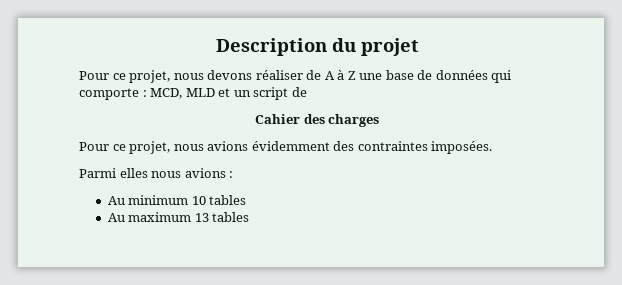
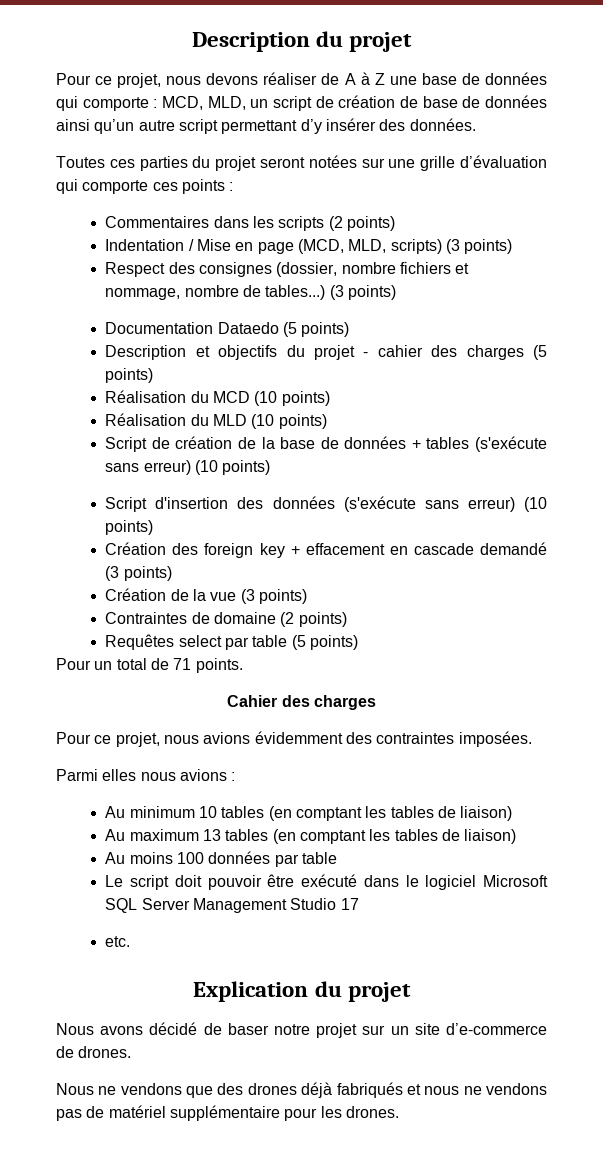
- Pour ce projet, nous devons réaliser de A à Z une base de données qui comporte : MCD, MLD et un script de
+ Pour ce projet, nous devons réaliser de A à Z une base de données qui comporte : MCD, MLD, un script de création de base de données ainsi qu’un autre script permettant d’y insérer des données.
+ Toutes ces parties du projet seront notées sur une grille d’évaluation qui comporte ces points :
+ Commentaires dans les scripts (2 points)
+ Indentation / Mise en page (MCD, MLD, scripts) (3 points)
+ Respect des consignes (dossier, nombre fichiers et nommage, nombre de tables...) (3 points)
+ Documentation Dataedo (5 points)
+ Description et objectifs du projet - cahier des charges (5 points)
+ Réalisation du MCD (10 points)
+ Réalisation du MLD (10 points)
+ Script de création de la base de données + tables (s'exécute sans erreur) (10 points)
+ Script d'insertion des données (s'exécute sans erreur) (10 points)
+ Création des foreign key + effacement en cascade demandé (3 points)
+ Création de la vue (3 points)
+ Contraintes de domaine (2 points)
+ Requêtes select par table (5 points)
+ Pour un total de 71 points.
- Au minimum 10 tables
- Au maximum 13 tables
+ Au minimum 10 tables (en comptant les tables de liaison)
+ Au maximum 13 tables (en comptant les tables de liaison)
+ Au moins 100 données par table
+ Le script doit pouvoir être exécuté dans le logiciel Microsoft SQL Server Management Studio 17
+ etc.
+ Explication du projet
+ Nous avons décidé de baser notre projet sur un site d’e-commerce de drones.
+ Nous ne vendons que des drones déjà fabriqués et nous ne vendons pas de matériel supplémentaire pour les drones.

